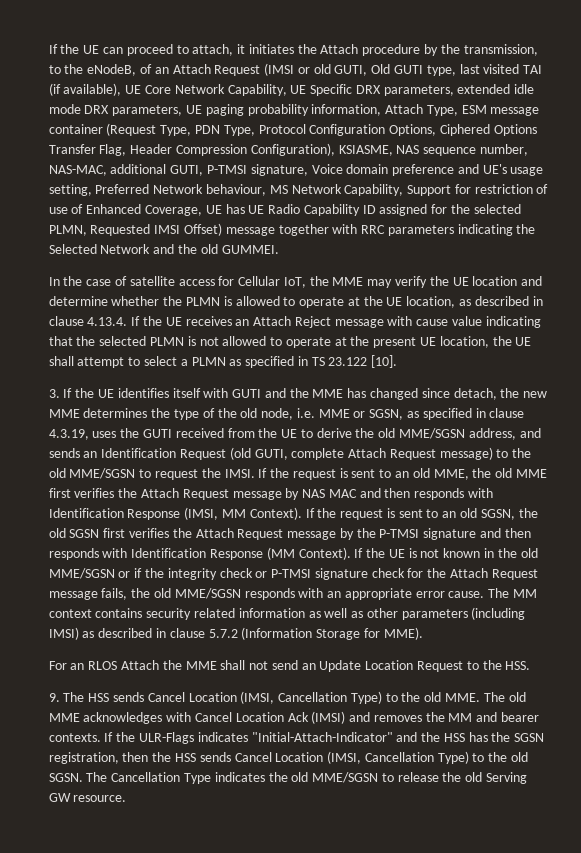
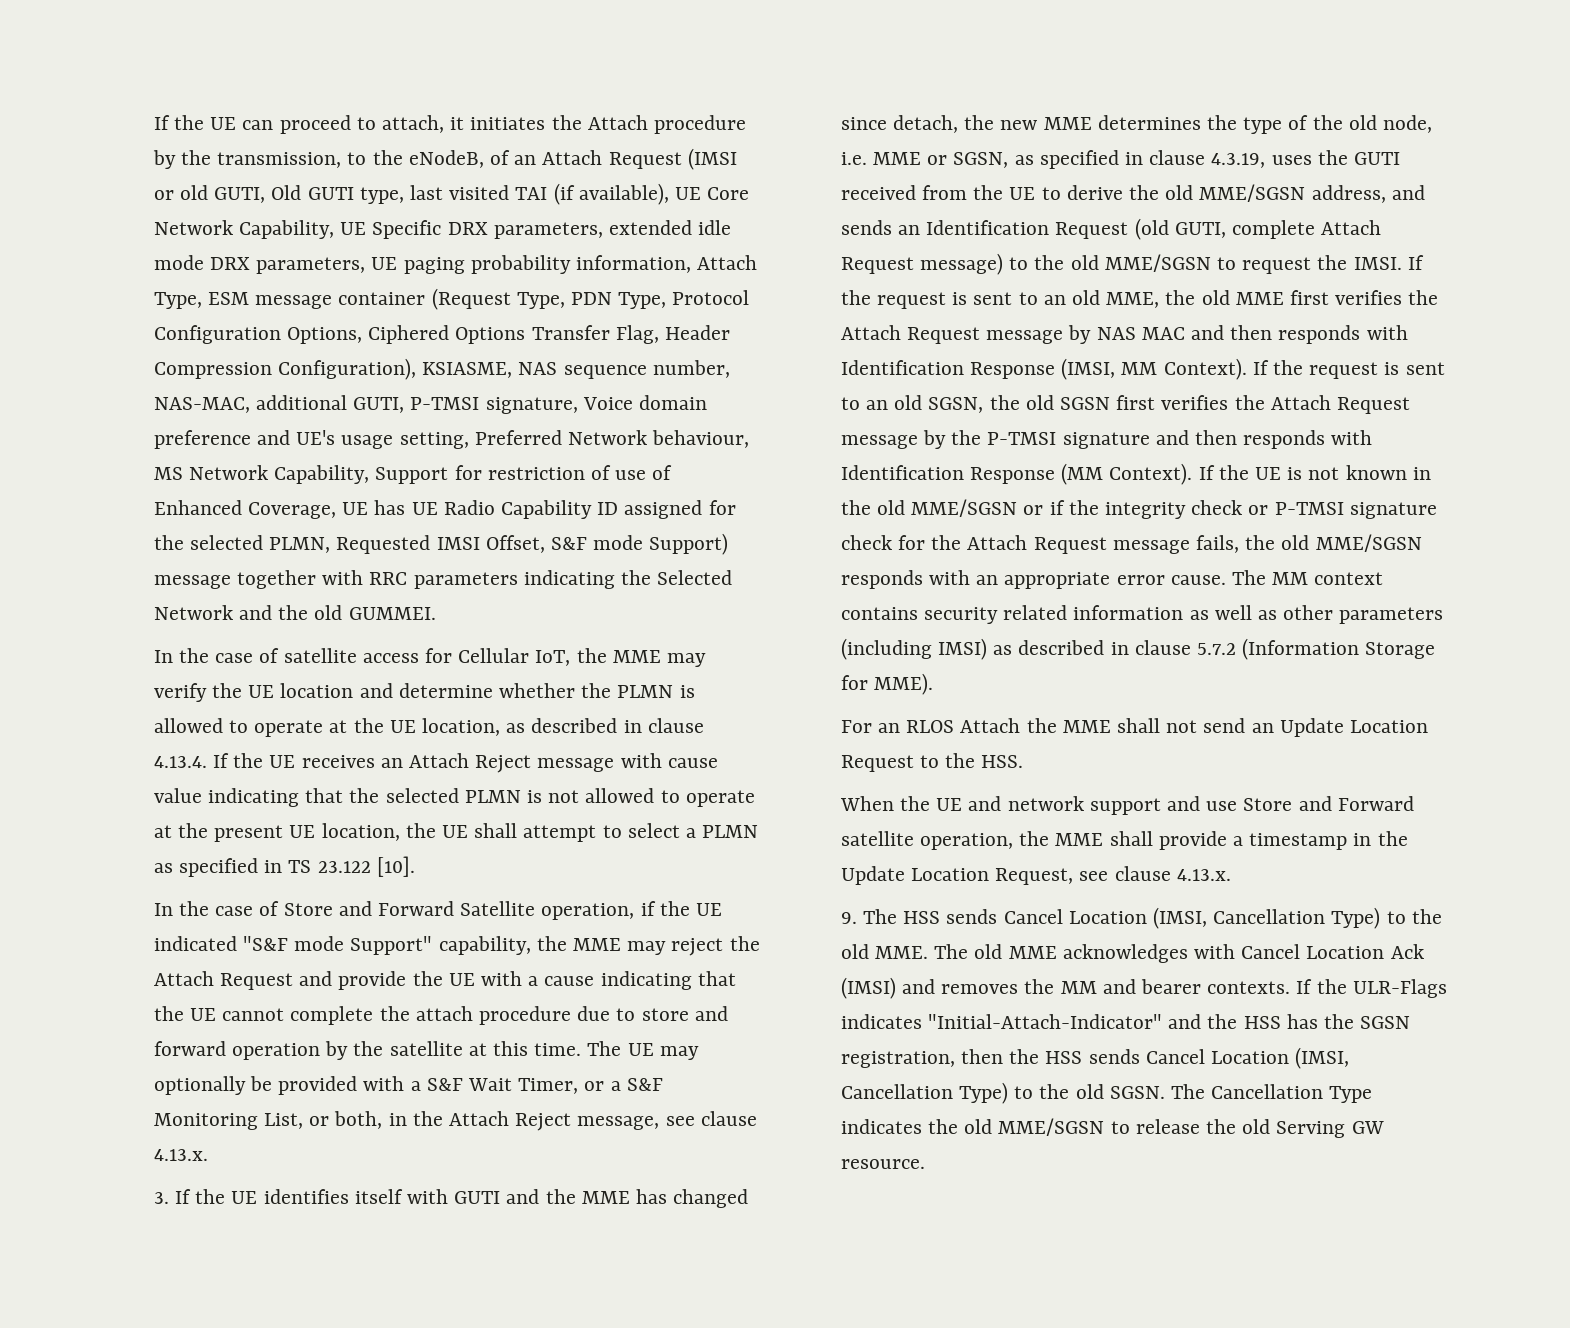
- If the UE can proceed to attach, it initiates the Attach procedure by the transmission, to the eNodeB, of an Attach Request (IMSI or old GUTI, Old GUTI type, last visited TAI (if available), UE Core Network Capability, UE Specific DRX parameters, extended idle mode DRX parameters, UE paging probability information, Attach Type, ESM message container (Request Type, PDN Type, Protocol Configuration Options, Ciphered Options Transfer Flag, Header Compression Configuration), KSIASME, NAS sequence number, NAS-MAC, additional GUTI, P-TMSI signature, Voice domain preference and UE's usage setting, Preferred Network behaviour, MS Network Capability, Support for restriction of use of Enhanced Coverage, UE has UE Radio Capability ID assigned for the selected PLMN, Requested IMSI Offset) message together with RRC parameters indicating the Selected Network and the old GUMMEI.
+ If the UE can proceed to attach, it initiates the Attach procedure by the transmission, to the eNodeB, of an Attach Request (IMSI or old GUTI, Old GUTI type, last visited TAI (if available), UE Core Network Capability, UE Specific DRX parameters, extended idle mode DRX parameters, UE paging probability information, Attach Type, ESM message container (Request Type, PDN Type, Protocol Configuration Options, Ciphered Options Transfer Flag, Header Compression Configuration), KSIASME, NAS sequence number, NAS-MAC, additional GUTI, P-TMSI signature, Voice domain preference and UE's usage setting, Preferred Network behaviour, MS Network Capability, Support for restriction of use of Enhanced Coverage, UE has UE Radio Capability ID assigned for the selected PLMN, Requested IMSI Offset, S&F mode Support) message together with RRC parameters indicating the Selected Network and the old GUMMEI.
+ In the case of Store and Forward Satellite operation, if the UE indicated "S&F mode Support" capability, the MME may reject the Attach Request and provide the UE with a cause indicating that the UE cannot complete the attach procedure due to store and forward operation by the satellite at this time. The UE may optionally be provided with a S&F Wait Timer, or a S&F Monitoring List, or both, in the Attach Reject message, see clause 4.13.x.
+ When the UE and network support and use Store and Forward satellite operation, the MME shall provide a timestamp in the Update Location Request, see clause 4.13.x.

